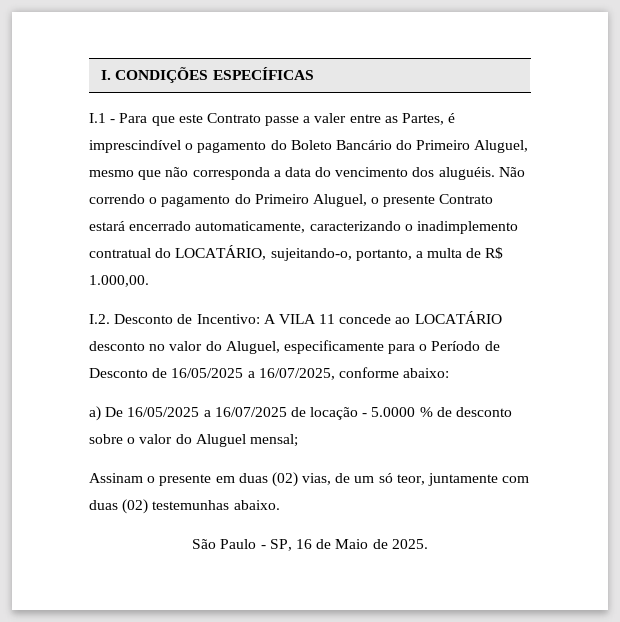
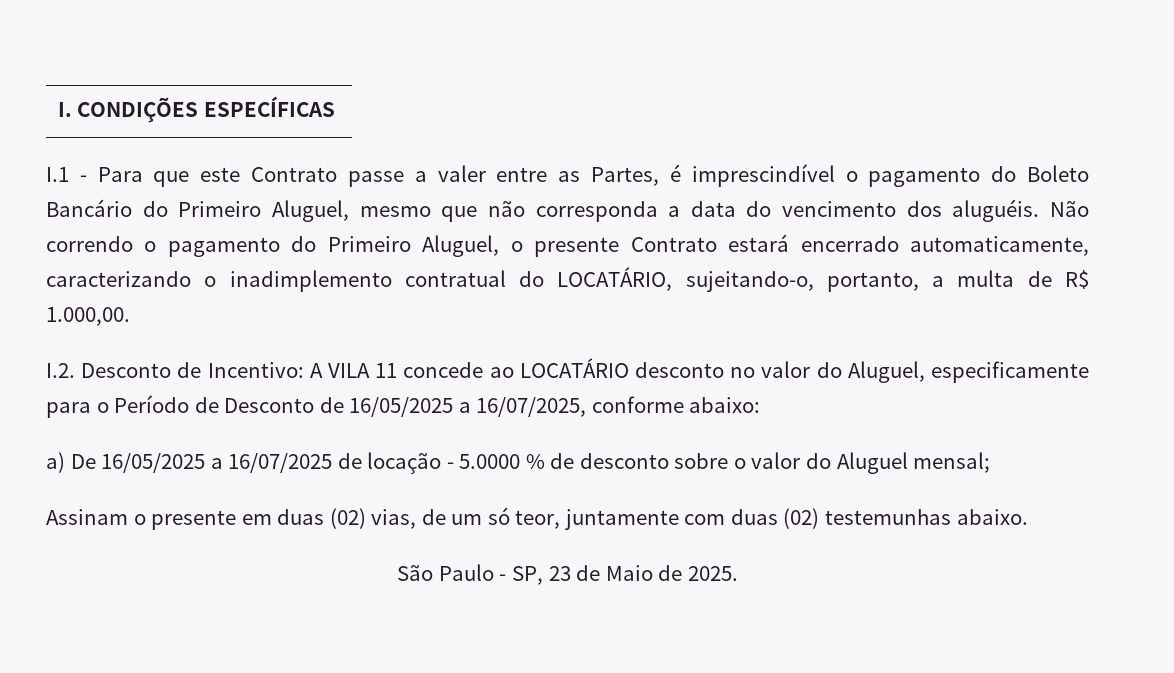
- São Paulo - SP, 16 de Maio de 2025.
+ São Paulo - SP, 23 de Maio de 2025.

